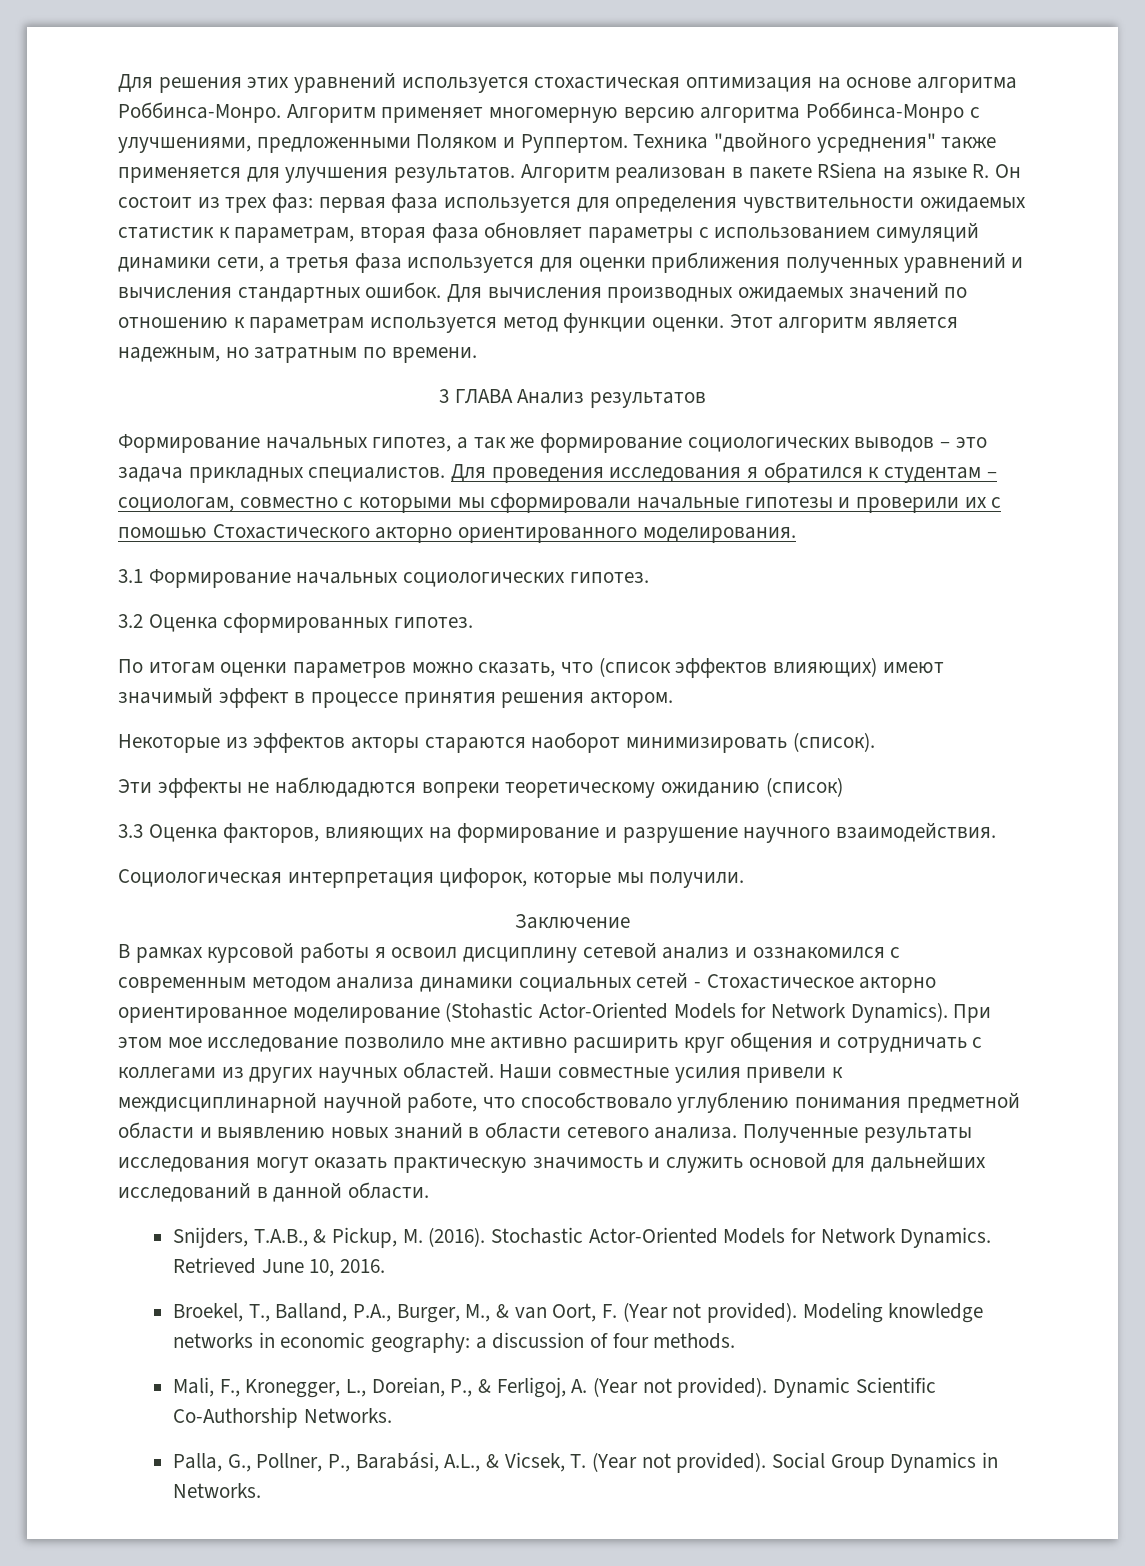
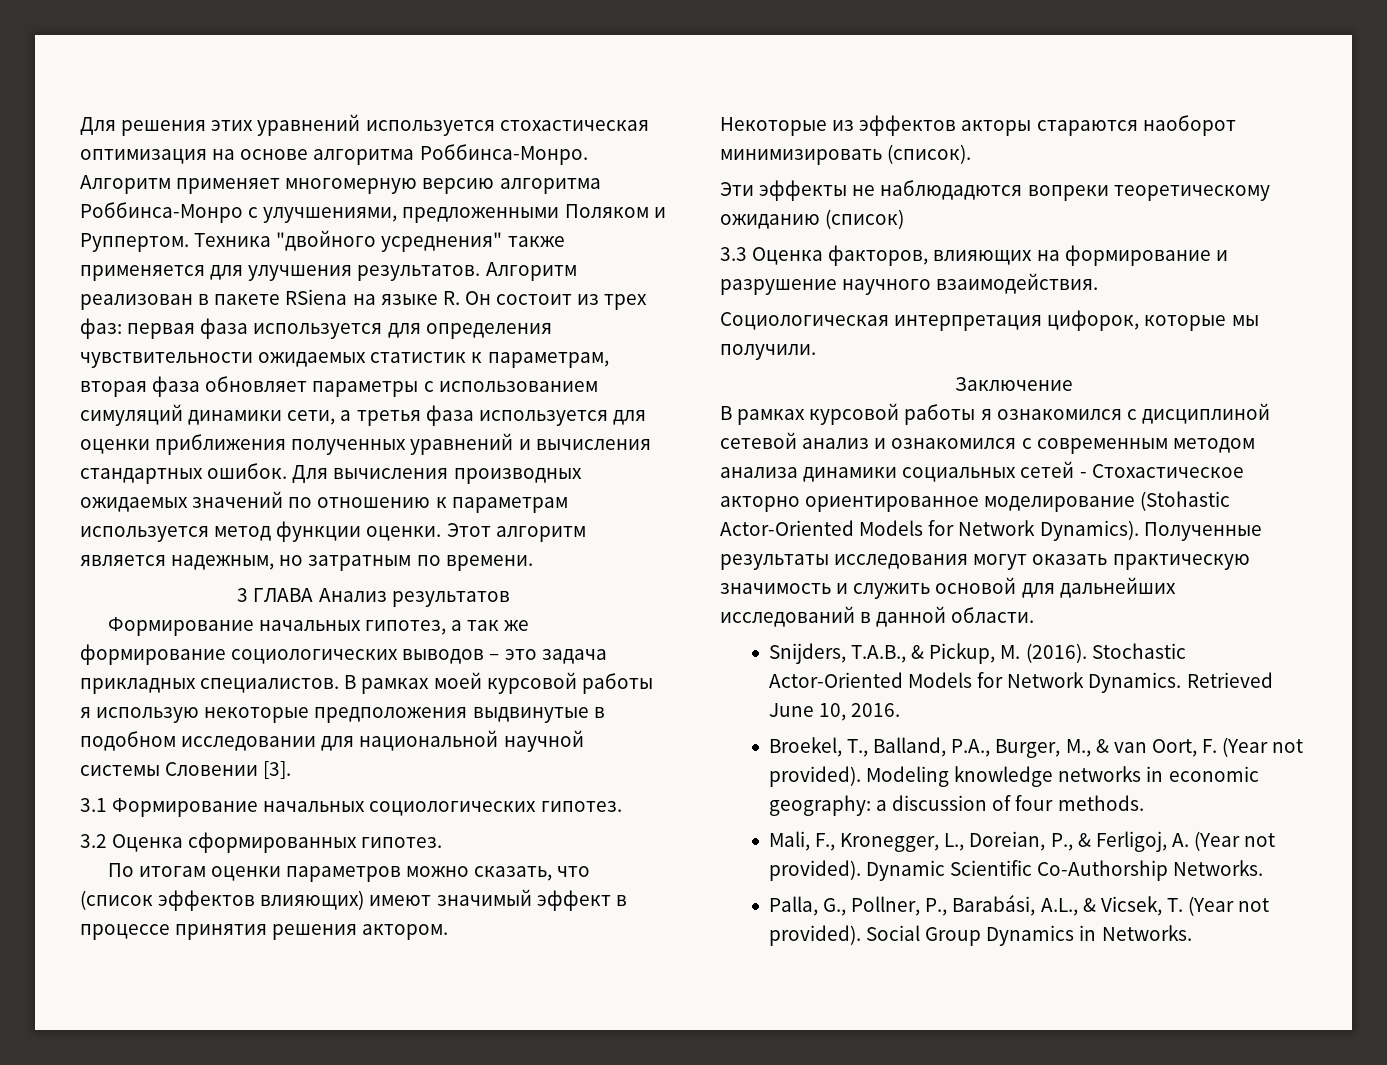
- Для проведения исследования я обратился к студентам – социологам, совместно с которыми мы сформировали начальные гипотезы и проверили их с помошью Стохастического акторно ориентированного моделирования.
+ В рамках моей курсовой работы я использую некоторые предположения выдвинутые в подобном исследовании для национальной научной системы Словении [3].
- В рамках курсовой работы я освоил дисциплину сетевой анализ и оззнакомился с современным методом анализа динамики социальных сетей - Стохастическое акторно ориентированное моделирование (Stohastic Actor-Oriented Models for Network Dynamics).
+ В рамках курсовой работы я ознакомился с дисциплиной сетевой анализ и ознакомился с современным методом анализа динамики социальных сетей - Стохастическое акторно ориентированное моделирование (Stohastic Actor-Oriented Models for Network Dynamics).
- При этом мое исследование позволило мне активно расширить круг общения и сотрудничать с коллегами из других научных областей. Наши совместные усилия привели к междисциплинарной научной работе, что способствовало углублению понимания предметной области и выявлению новых знаний в области сетевого анализа.

